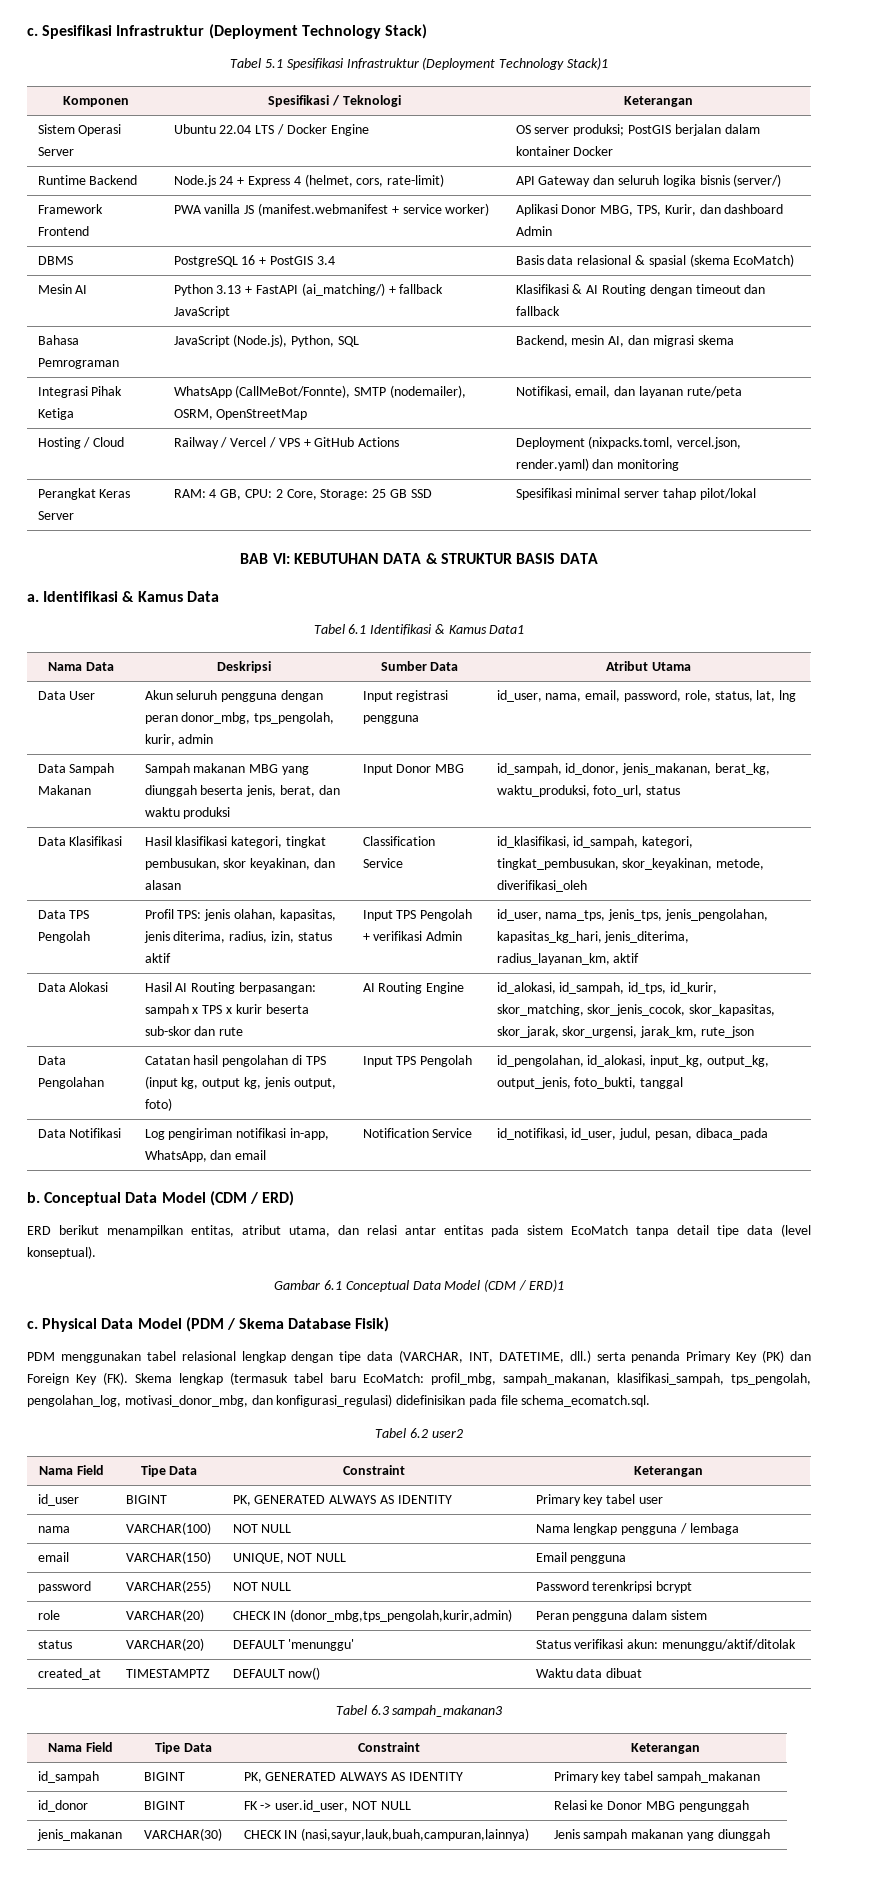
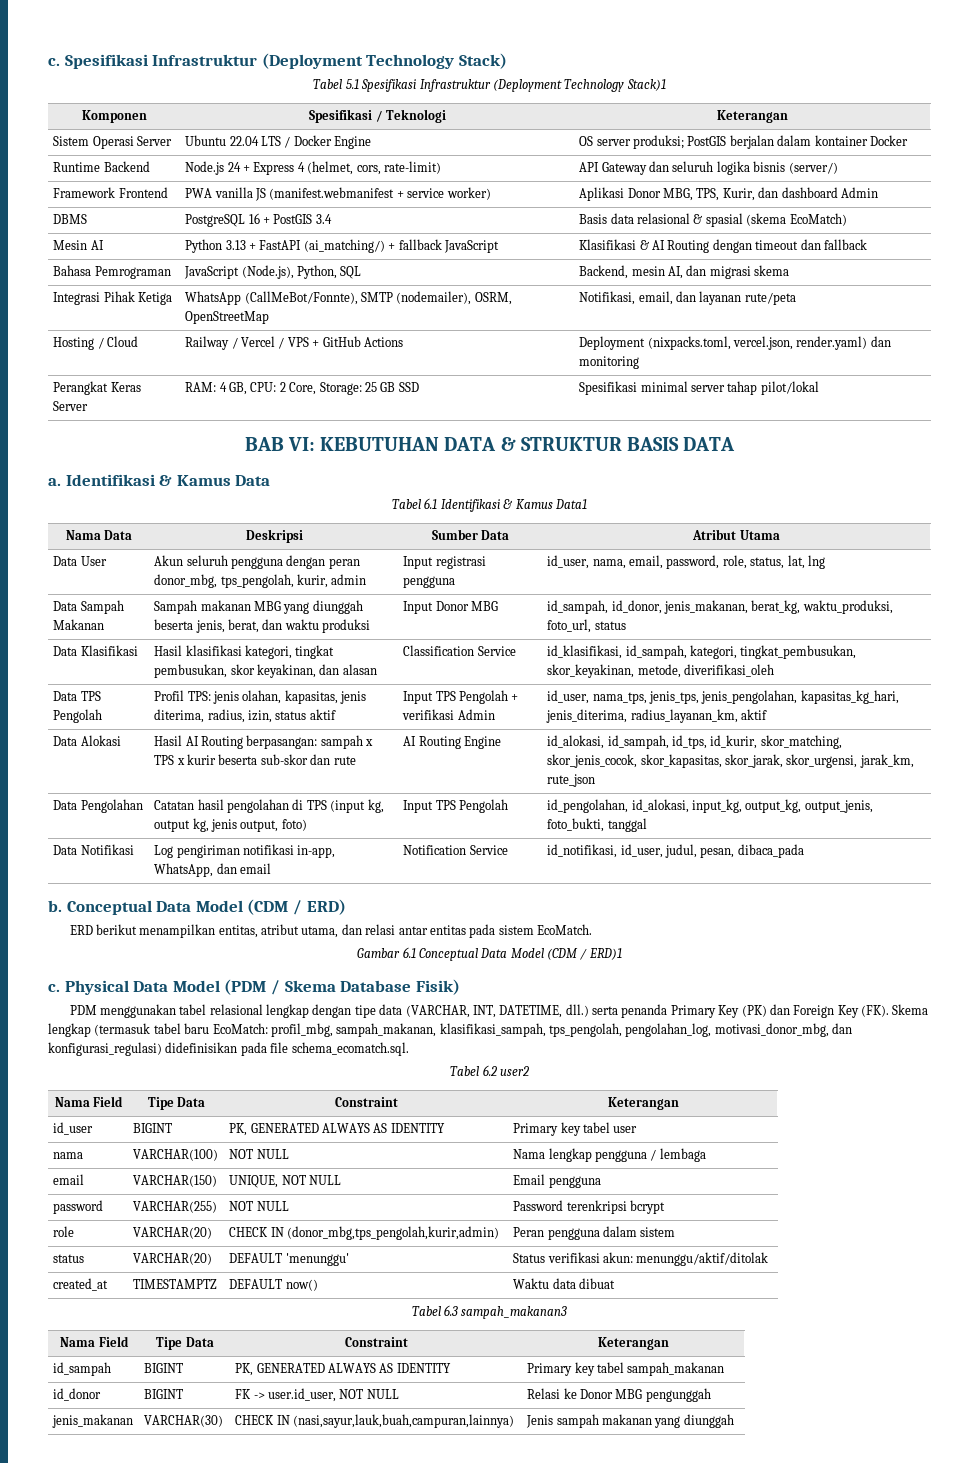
- ERD berikut menampilkan entitas, atribut utama, dan relasi antar entitas pada sistem EcoMatch tanpa detail tipe data (level konseptual).
+ ERD berikut menampilkan entitas, atribut utama, dan relasi antar entitas pada sistem EcoMatch.

